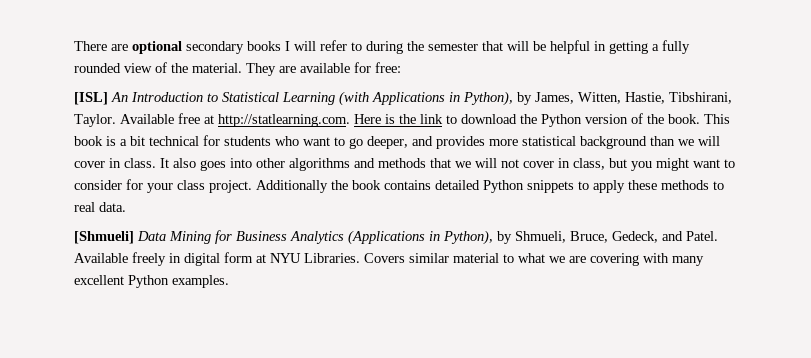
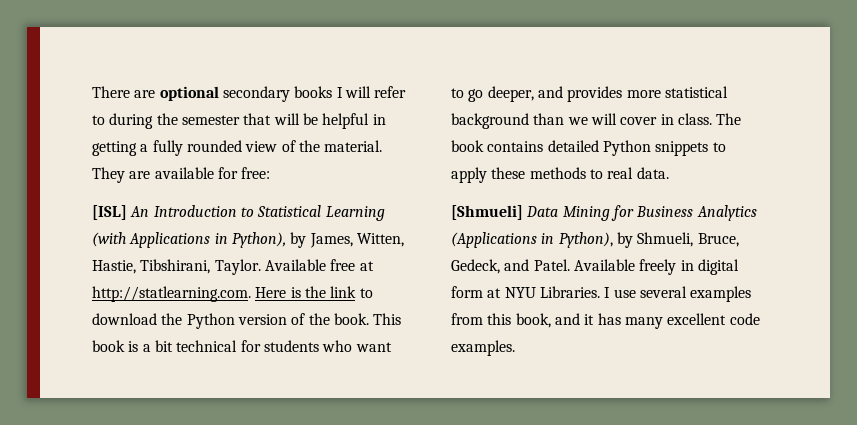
- It also goes into other algorithms and methods that we will not cover in class, but you might want to consider for your class project. Additionally the book contains detailed Python snippets to apply these methods to real data.
+ The book contains detailed Python snippets to apply these methods to real data.
- Covers similar material to what we are covering with many excellent Python examples.
+ I use several examples from this book, and it has many excellent code examples.

